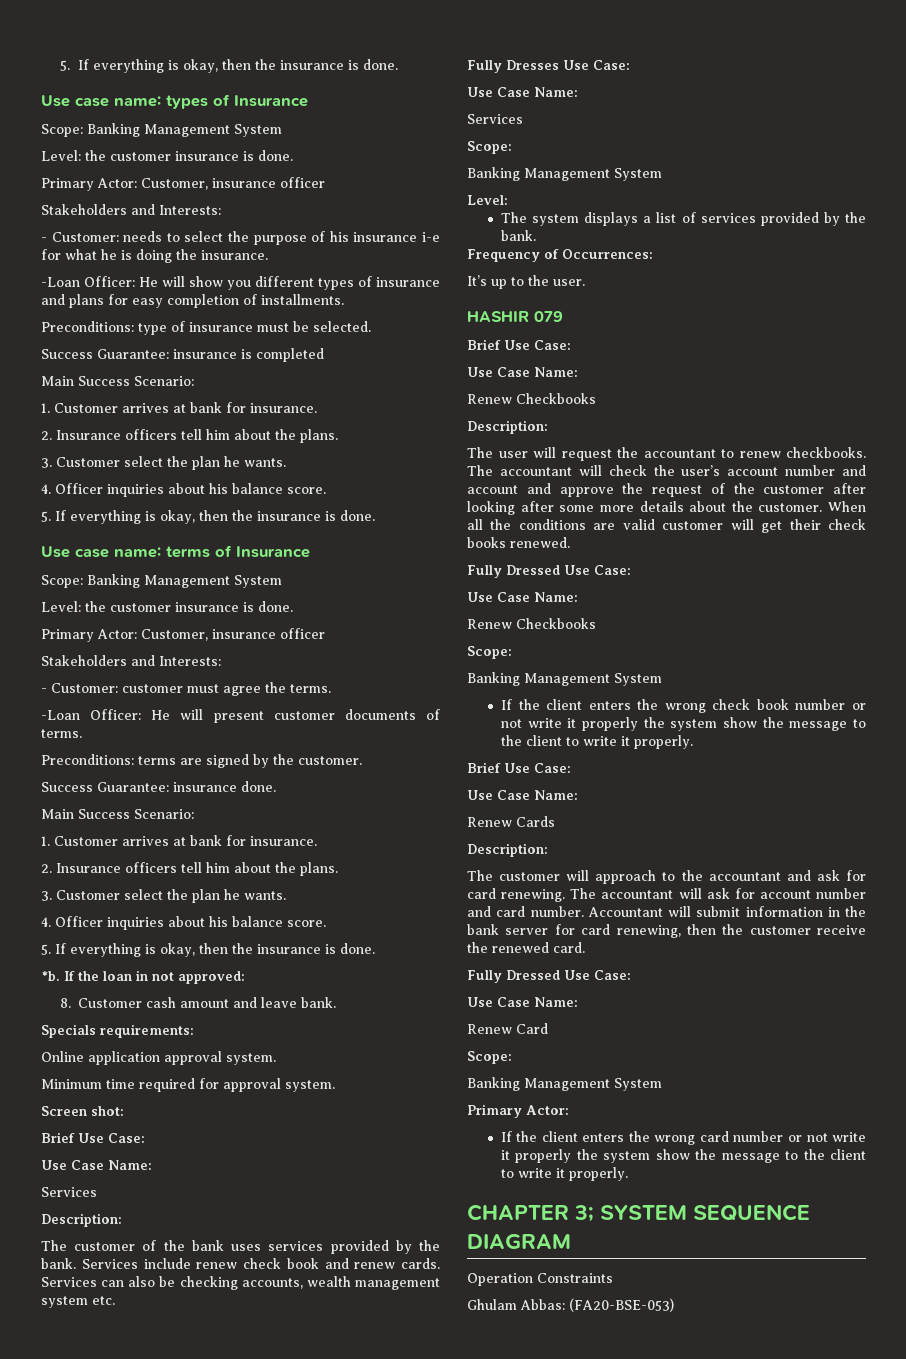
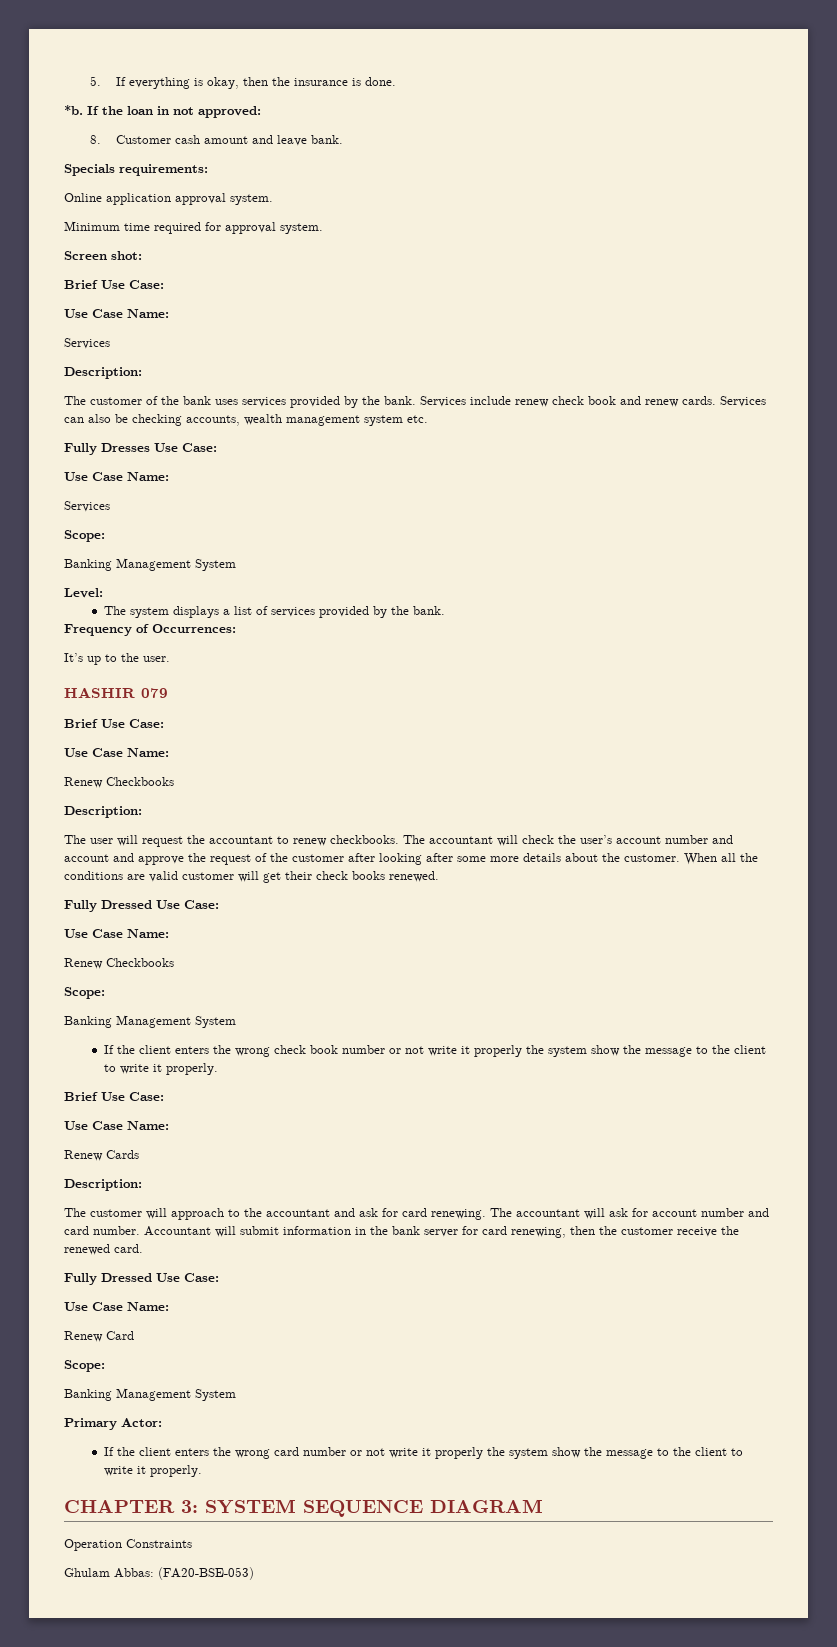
- Use case name: types of Insurance
- Scope: Banking Management System
- Level: the customer insurance is done.
- Primary Actor: Customer, insurance officer
- Stakeholders and Interests:
- - Customer: needs to select the purpose of his insurance i-e for what he is doing the insurance.
- -Loan Officer: He will show you different types of insurance and plans for easy completion of installments.
- Preconditions: type of insurance must be selected.
- Success Guarantee: insurance is completed
- Main Success Scenario:
- 1. Customer arrives at bank for insurance.
- 2. Insurance officers tell him about the plans.
- 3. Customer select the plan he wants.
- 4. Officer inquiries about his balance score.
- 5. If everything is okay, then the insurance is done.
- Use case name: terms of Insurance
- Scope: Banking Management System
- Level: the customer insurance is done.
- Primary Actor: Customer, insurance officer
- Stakeholders and Interests:
- - Customer: customer must agree the terms.
- -Loan Officer: He will present customer documents of terms.
- Preconditions: terms are signed by the customer.
- Success Guarantee: insurance done.
- Main Success Scenario:
- 1. Customer arrives at bank for insurance.
- 2. Insurance officers tell him about the plans.
- 3. Customer select the plan he wants.
- 4. Officer inquiries about his balance score.
- 5. If everything is okay, then the insurance is done.
- CHAPTER 3; SYSTEM SEQUENCE DIAGRAM
+ CHAPTER 3: SYSTEM SEQUENCE DIAGRAM

